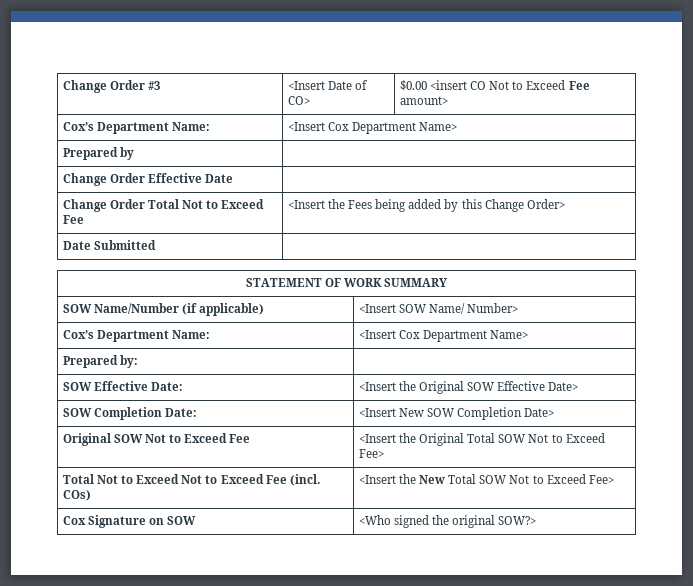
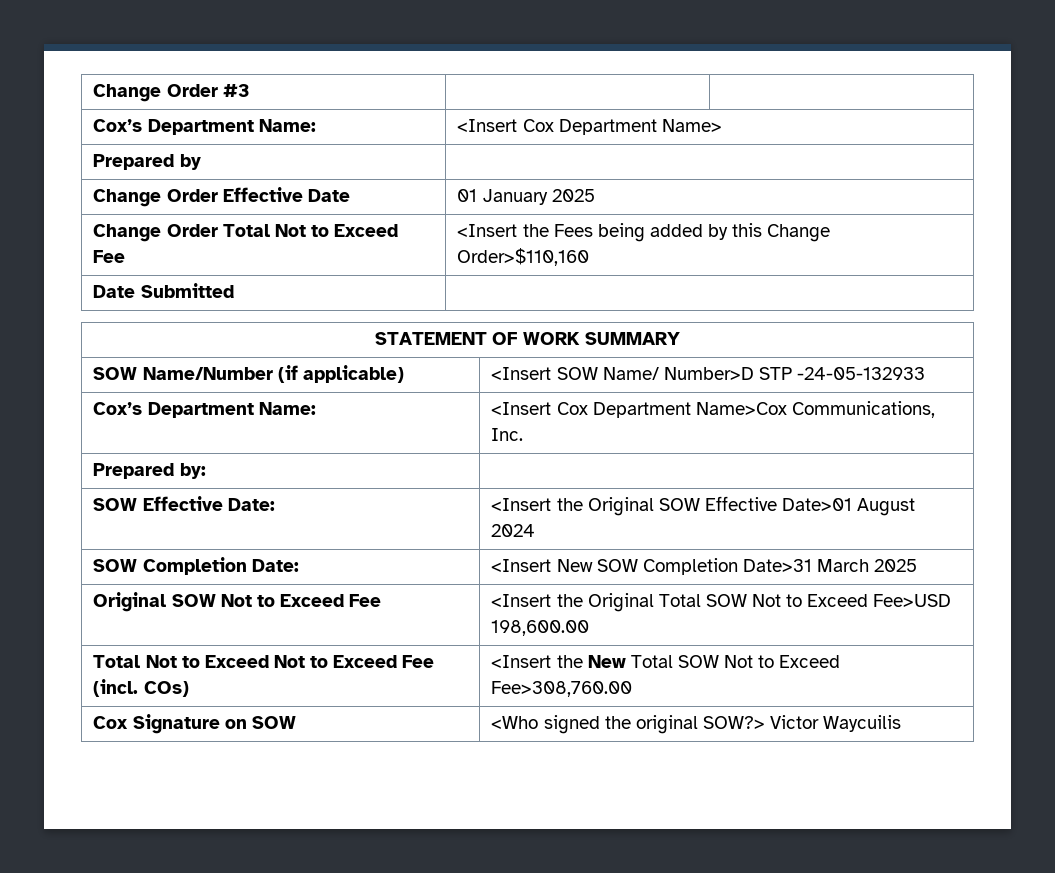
- Change Order #3 | <Insert Date of CO> | $0.00 <insert CO Not to Exceed Fee amount>
+ Change Order #3 | |
- Change Order Effective Date |
+ Change Order Effective Date | 01 January 2025
- Change Order Total Not to Exceed Fee | <Insert the Fees being added by this Change Order>
+ Change Order Total Not to Exceed Fee | <Insert the Fees being added by this Change Order>$110,160
- SOW Name/Number (if applicable) | <Insert SOW Name/ Number>
- Cox’s Department Name: | <Insert Cox Department Name>
+ SOW Name/Number (if applicable) | <Insert SOW Name/ Number>D STP -24-05-132933
+ Cox’s Department Name: | <Insert Cox Department Name>Cox Communications, Inc.
- SOW Effective Date: | <Insert the Original SOW Effective Date>
+ SOW Effective Date: | <Insert the Original SOW Effective Date>01 August 2024
- SOW Completion Date: | <Insert New SOW Completion Date>
+ SOW Completion Date: | <Insert New SOW Completion Date>31 March 2025
- Original SOW Not to Exceed Fee | <Insert the Original Total SOW Not to Exceed Fee>
+ Original SOW Not to Exceed Fee | <Insert the Original Total SOW Not to Exceed Fee>USD 198,600.00
- Total Not to Exceed Not to Exceed Fee (incl. COs) | <Insert the New Total SOW Not to Exceed Fee>
+ Total Not to Exceed Not to Exceed Fee (incl. COs) | <Insert the New Total SOW Not to Exceed Fee>308,760.00
- Cox Signature on SOW | <Who signed the original SOW?>
+ Cox Signature on SOW | <Who signed the original SOW?> Victor Waycuilis

